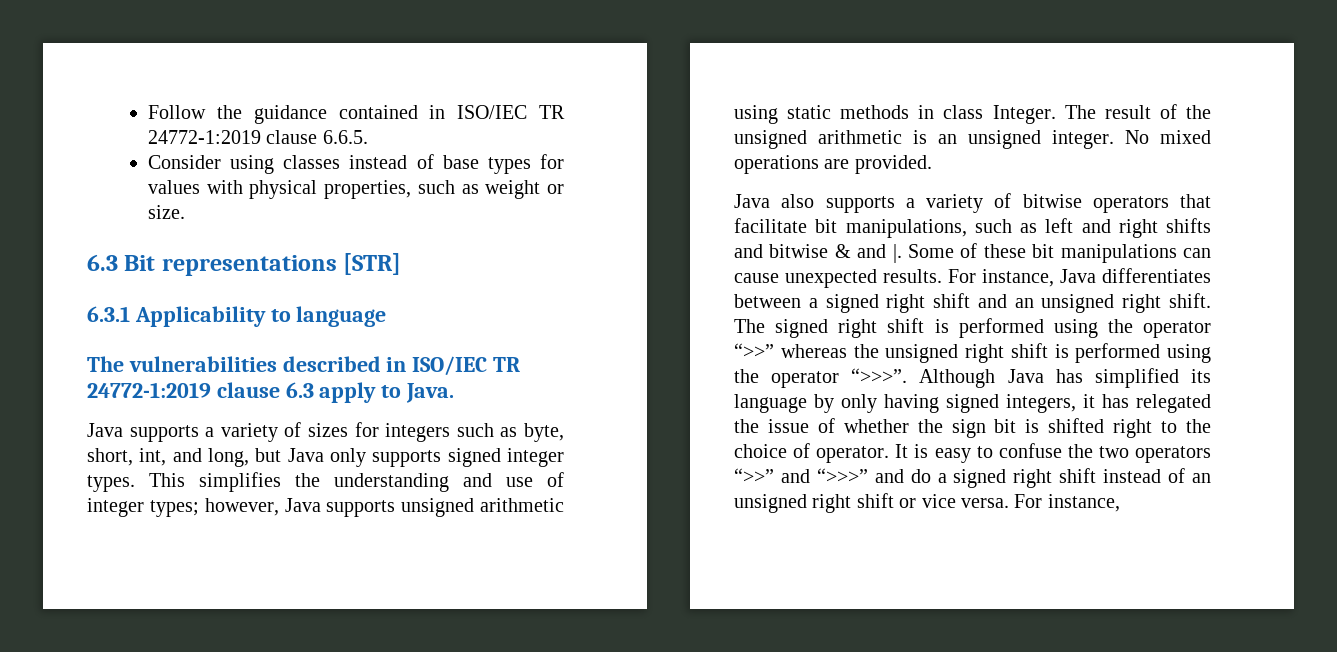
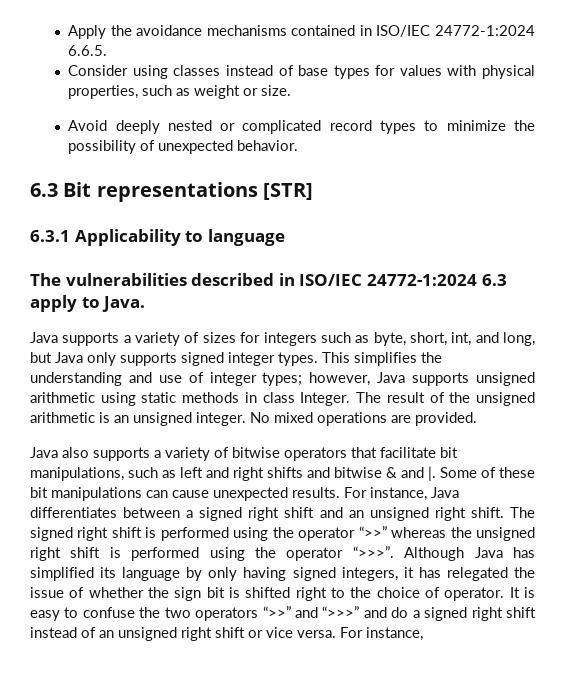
- Follow the guidance contained in ISO/IEC TR 24772-1:2019 clause 6.6.5.
+ Apply the avoidance mechanisms contained in ISO/IEC 24772-1:2024 6.6.5.
+ Avoid deeply nested or complicated record types to minimize the possibility of unexpected behavior.
- The vulnerabilities described in ISO/IEC TR 24772-1:2019 clause 6.3 apply to Java.
+ The vulnerabilities described in ISO/IEC 24772-1:2024 6.3 apply to Java.

